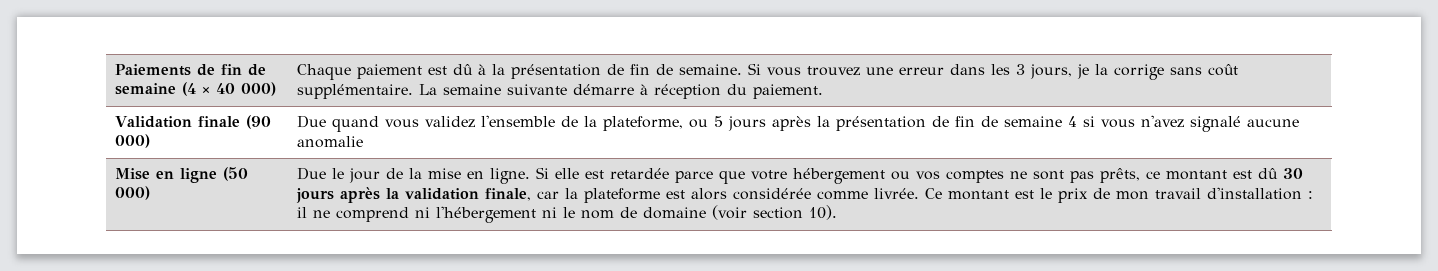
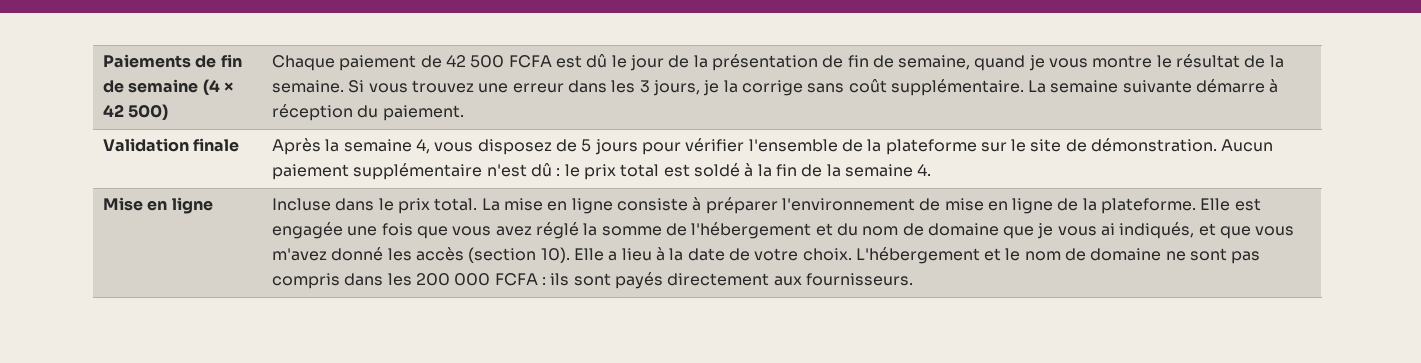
- Paiements de fin de semaine (4 × 40 000)
+ Paiements de fin de semaine (4 × 42 500)
- Chaque paiement est dû à la présentation de fin de semaine.
+ Chaque paiement de 42 500 FCFA est dû le jour de la présentation de fin de semaine, quand je vous montre le résultat de la semaine.
- Validation finale (90 000) | Due quand vous validez l'ensemble de la plateforme, ou 5 jours après la présentation de fin de semaine 4 si vous n'avez signalé aucune anomalie
- Mise en ligne (50 000) | Due le jour de la mise en ligne. Si elle est retardée parce que votre hébergement ou vos comptes ne sont pas prêts, ce montant est dû 30 jours après la validation finale, car la plateforme est alors considérée comme livrée. Ce montant est le prix de mon travail d'installation : il ne comprend ni l'hébergement ni le nom de domaine (voir section 10).
+ Validation finale | Après la semaine 4, vous disposez de 5 jours pour vérifier l'ensemble de la plateforme sur le site de démonstration. Aucun paiement supplémentaire n'est dû : le prix total est soldé à la fin de la semaine 4.
+ Mise en ligne | Incluse dans le prix total. La mise en ligne consiste à préparer l'environnement de mise en ligne de la plateforme. Elle est engagée une fois que vous avez réglé la somme de l'hébergement et du nom de domaine que je vous ai indiqués, et que vous m'avez donné les accès (section 10). Elle a lieu à la date de votre choix. L'hébergement et le nom de domaine ne sont pas compris dans les 200 000 FCFA : ils sont payés directement aux fournisseurs.

